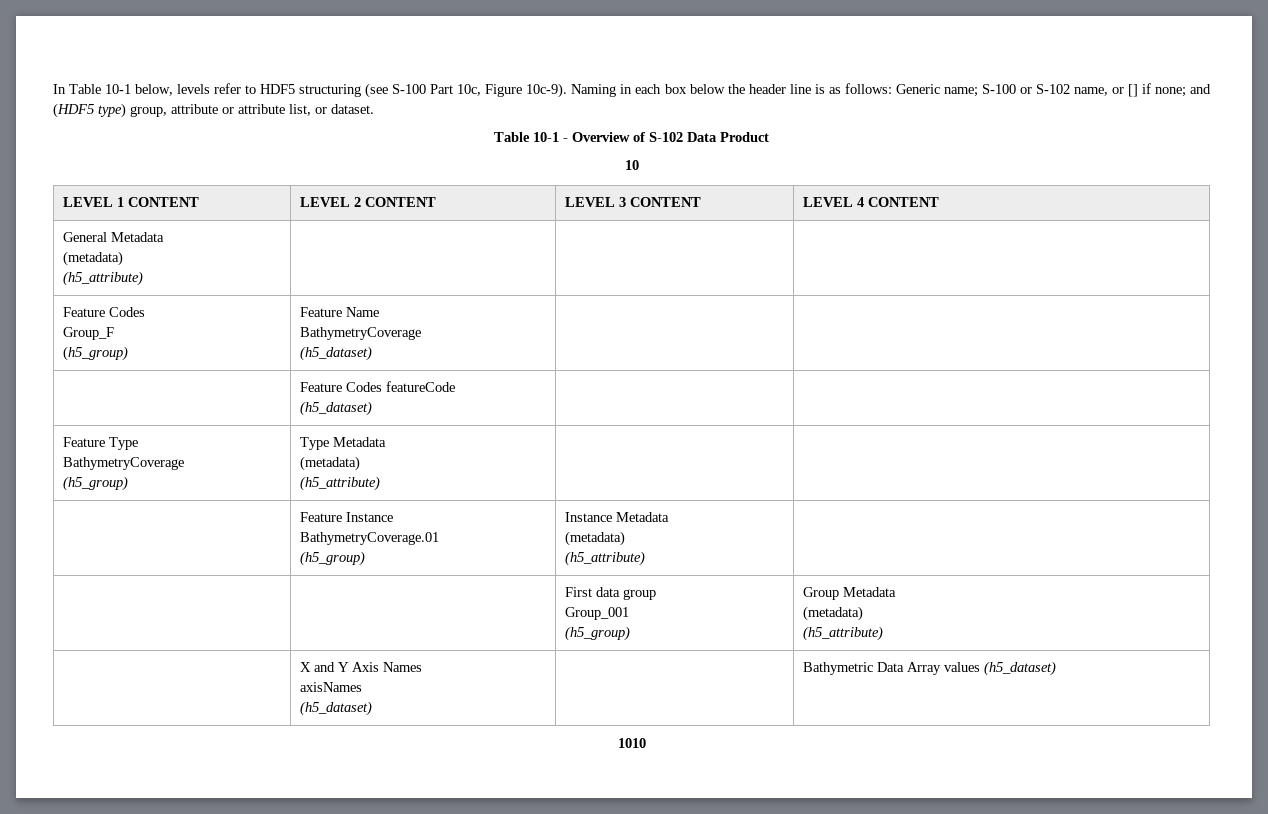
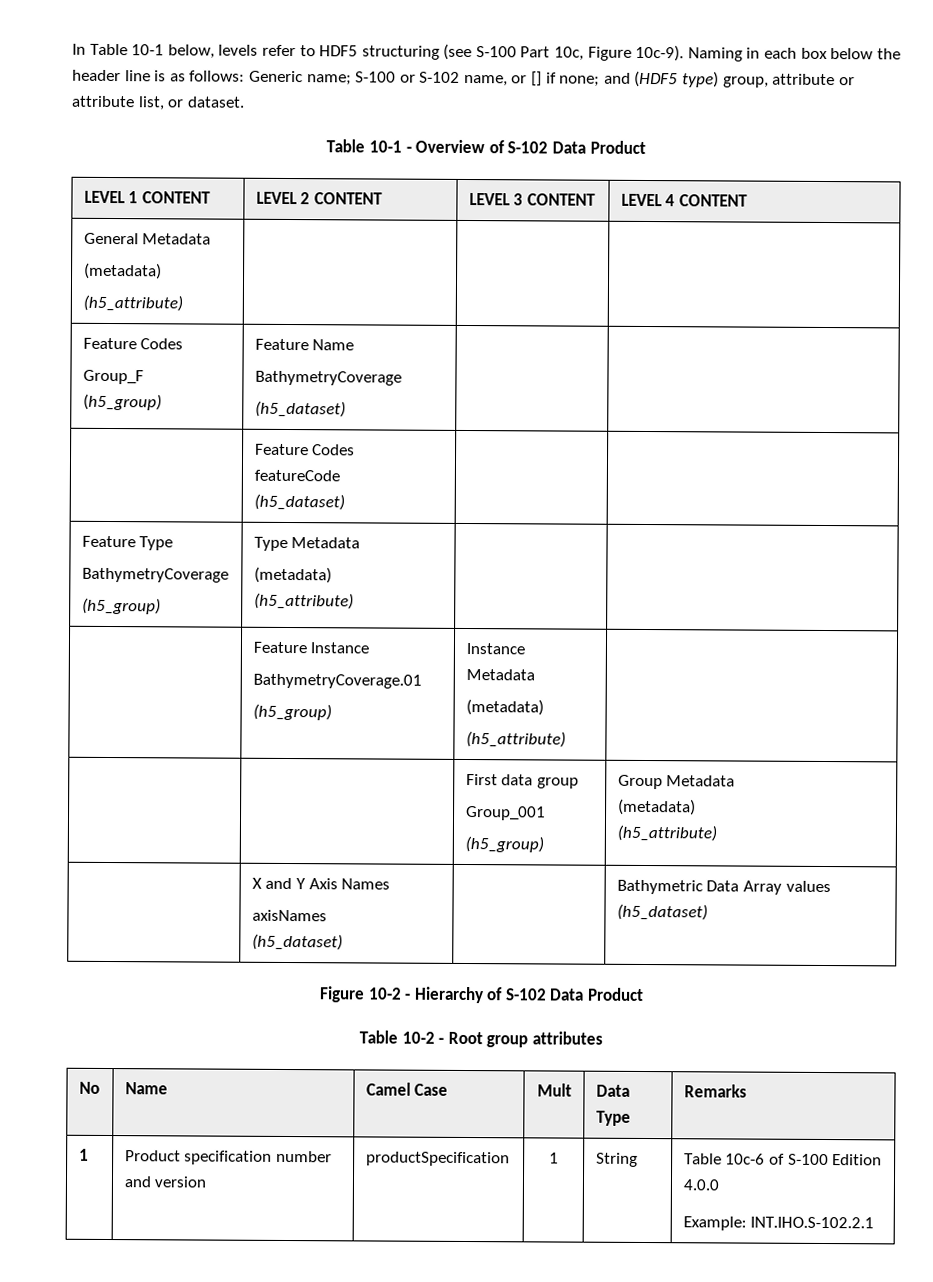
- 10
- 1010
+ Figure 10-2 - Hierarchy of S-102 Data Product
+ Table 10-2 - Root group attributes
+ No | Name | Camel Case | Mult | Data Type | Remarks
+ 1 | Product specification number and version | productSpecification | 1 | String | Table 10c-6 of S-100 Edition 4.0.0
+ Example: INT.IHO.S-102.2.1

